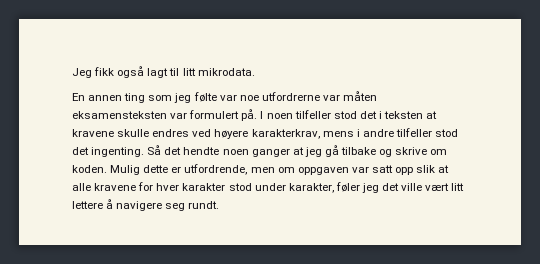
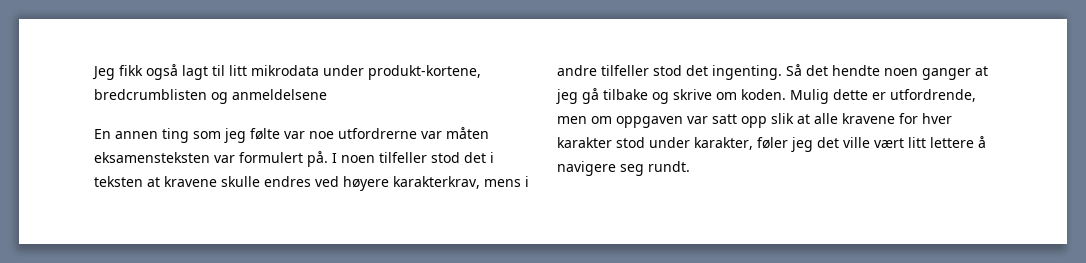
- Jeg fikk også lagt til litt mikrodata.
+ Jeg fikk også lagt til litt mikrodata under produkt-kortene, bredcrumblisten og anmeldelsene

